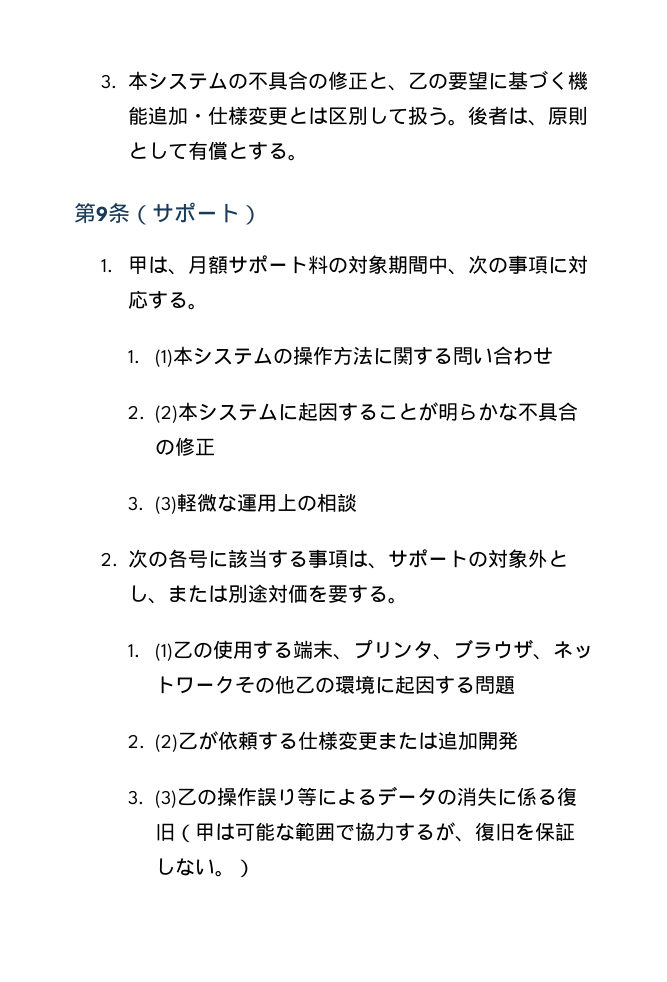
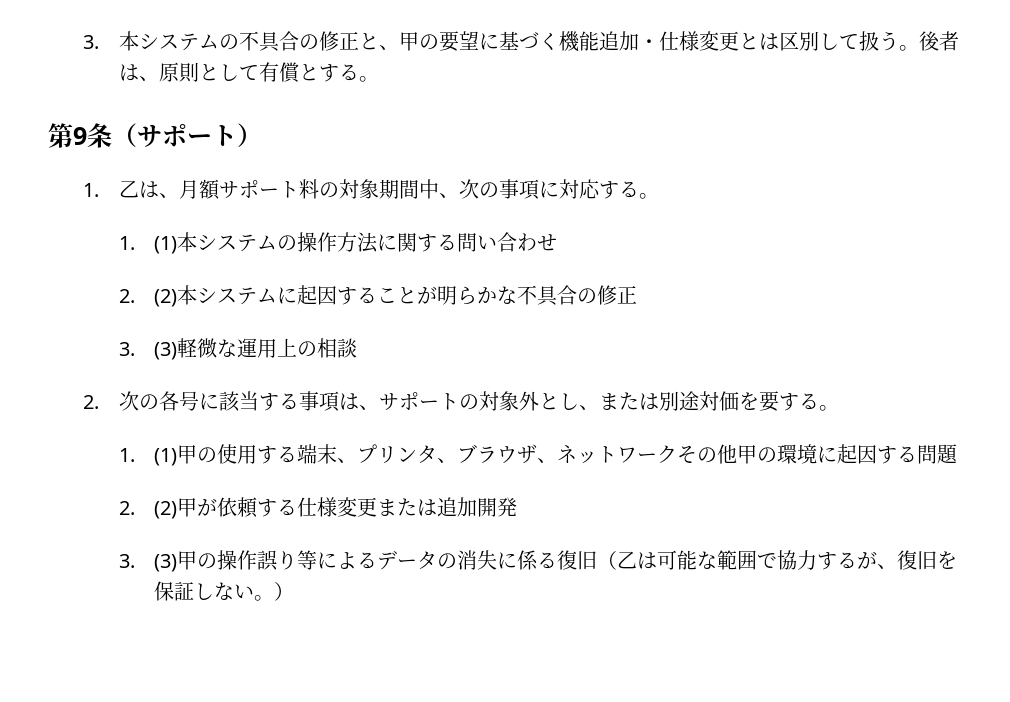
- 3.本システムの不具合の修正と、乙の要望に基づく機能追加・仕様変更とは区別して扱う。
+ 3.本システムの不具合の修正と、甲の要望に基づく機能追加・仕様変更とは区別して扱う。
- 1.甲は、月額サポート料の対象期間中、次の事項に対応する。
+ 1.乙は、月額サポート料の対象期間中、次の事項に対応する。
- 1. (1)乙の使用する端末、プリンタ、ブラウザ、ネットワークその他乙の環境に起因する問題
+ 1. (1)甲の使用する端末、プリンタ、ブラウザ、ネットワークその他甲の環境に起因する問題
- 2. (2)乙が依頼する仕様変更または追加開発
+ 2. (2)甲が依頼する仕様変更または追加開発
- 3. (3)乙の操作誤り等によるデータの消失に係る復旧（甲は可能な範囲で協力するが、復旧を保証しない。）
+ 3. (3)甲の操作誤り等によるデータの消失に係る復旧（乙は可能な範囲で協力するが、復旧を保証しない。）

